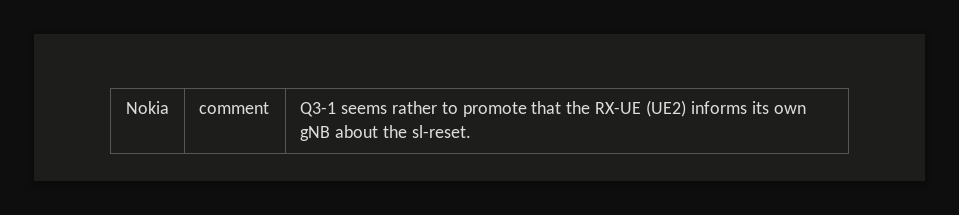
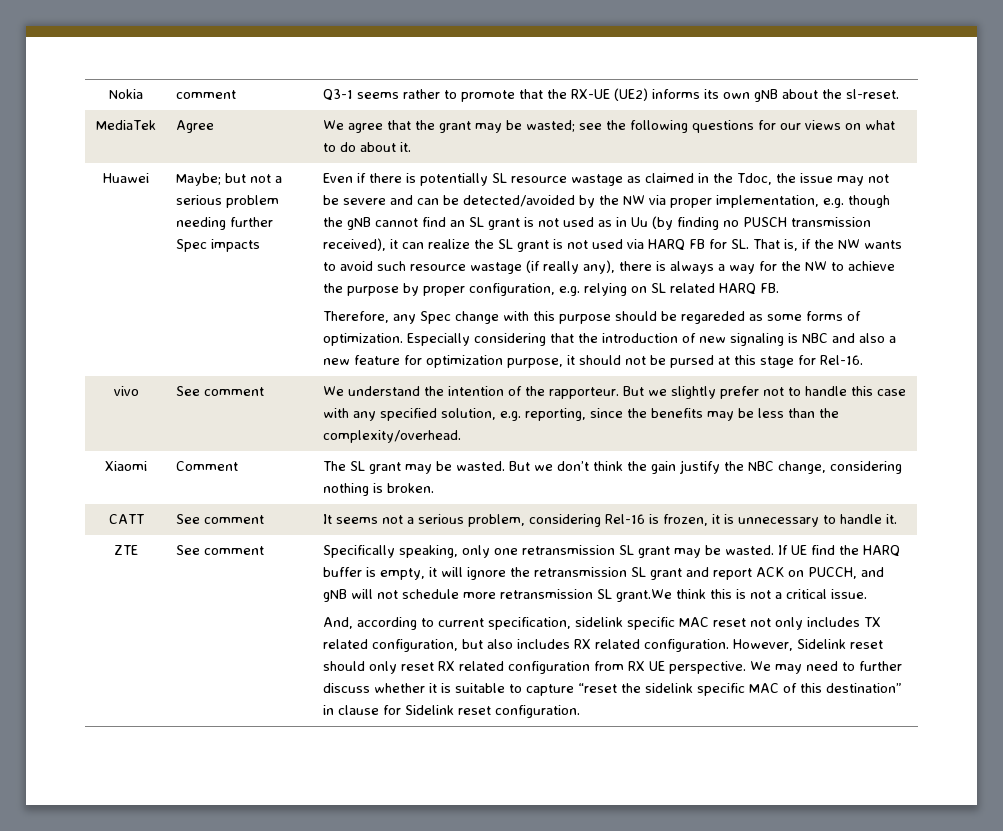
+ MediaTek | Agree | We agree that the grant may be wasted; see the following questions for our views on what to do about it.
+ Huawei | Maybe; but not a serious problem needing further Spec impacts | Even if there is potentially SL resource wastage as claimed in the Tdoc, the issue may not be severe and can be detected/avoided by the NW via proper implementation, e.g. though the gNB cannot find an SL grant is not used as in Uu (by finding no PUSCH transmission received), it can realize the SL grant is not used via HARQ FB for SL. That is, if the NW wants to avoid such resource wastage (if really any), there is always a way for the NW to achieve the purpose by proper configuration, e.g. relying on SL related HARQ FB.
+ Therefore, any Spec change with this purpose should be regareded as some forms of optimization. Especially considering that the introduction of new signaling is NBC and also a new feature for optimization purpose, it should not be pursed at this stage for Rel-16.
+ vivo | See comment | We understand the intention of the rapporteur. But we slightly prefer not to handle this case with any specified solution, e.g. reporting, since the benefits may be less than the complexity/overhead.
+ Xiaomi | Comment | The SL grant may be wasted. But we don’t think the gain justify the NBC change, considering nothing is broken.
+ CATT | See comment | It seems not a serious problem, considering Rel-16 is frozen, it is unnecessary to handle it.
+ ZTE | See comment | Specifically speaking, only one retransmission SL grant may be wasted. If UE find the HARQ buffer is empty, it will ignore the retransmission SL grant and report ACK on PUCCH, and gNB will not schedule more retransmission SL grant.We think this is not a critical issue.
+ And, according to current specification, sidelink specific MAC reset not only includes TX related configuration, but also includes RX related configuration. However, Sidelink reset should only reset RX related configuration from RX UE perspective. We may need to further discuss whether it is suitable to capture “reset the sidelink specific MAC of this destination” in clause for Sidelink reset configuration.

